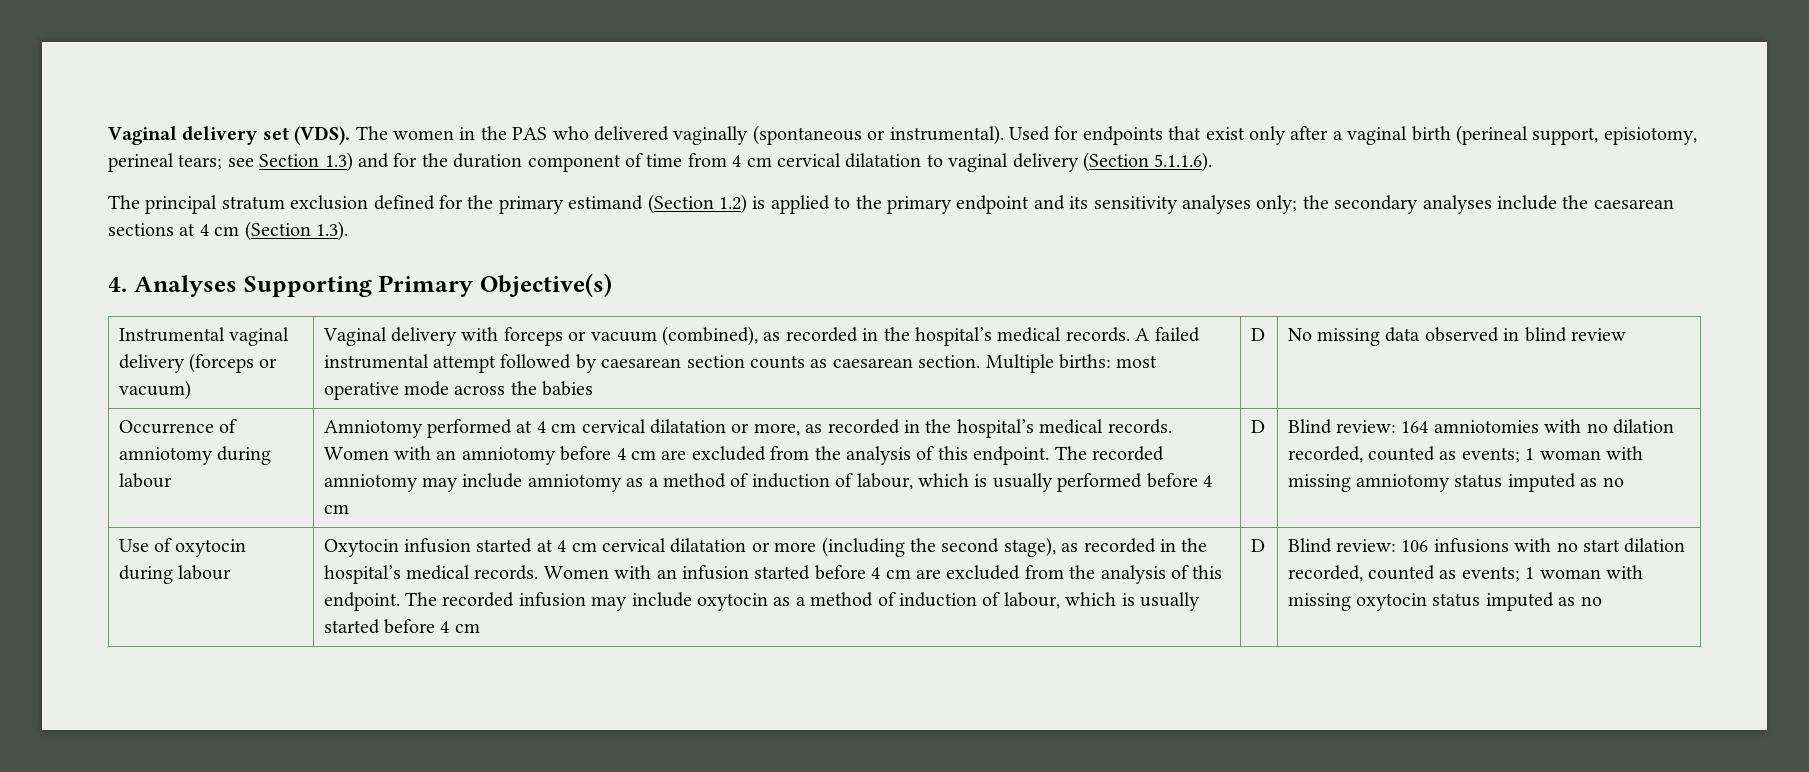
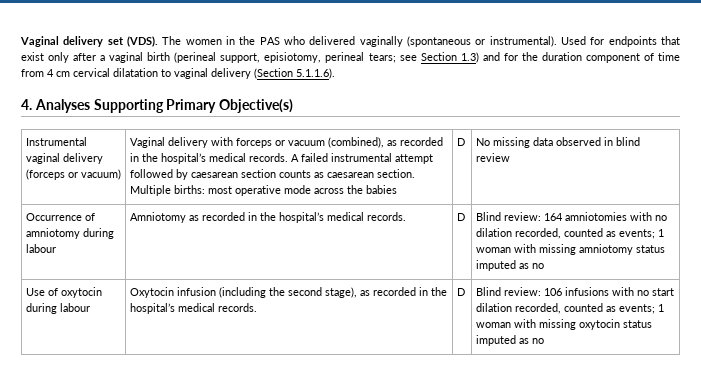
- The principal stratum exclusion defined for the primary estimand (Section 1.2) is applied to the primary endpoint and its sensitivity analyses only; the secondary analyses include the caesarean sections at 4 cm (Section 1.3).
- Amniotomy performed at 4 cm cervical dilatation or more, as recorded in the hospital’s medical records. Women with an amniotomy before 4 cm are excluded from the analysis of this endpoint. The recorded amniotomy may include amniotomy as a method of induction of labour, which is usually performed before 4 cm
+ Amniotomy as recorded in the hospital’s medical records.
- Oxytocin infusion started at 4 cm cervical dilatation or more (including the second stage), as recorded in the hospital’s medical records. Women with an infusion started before 4 cm are excluded from the analysis of this endpoint. The recorded infusion may include oxytocin as a method of induction of labour, which is usually started before 4 cm
+ Oxytocin infusion (including the second stage), as recorded in the hospital’s medical records.

